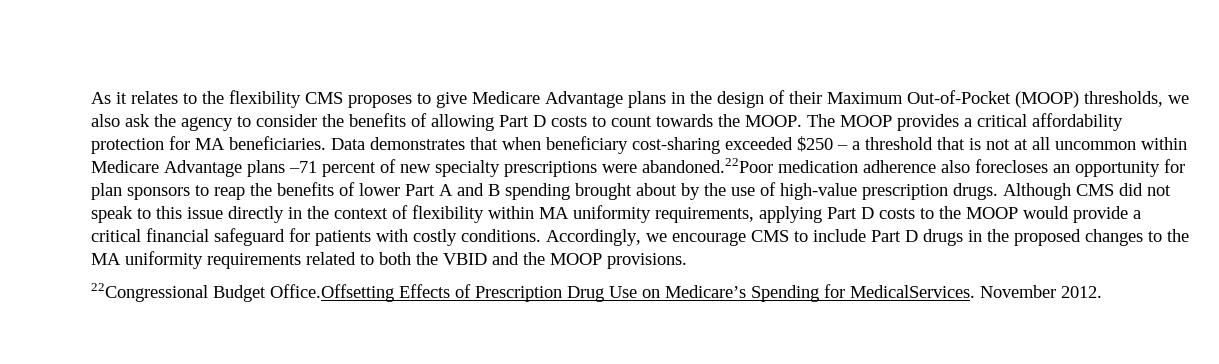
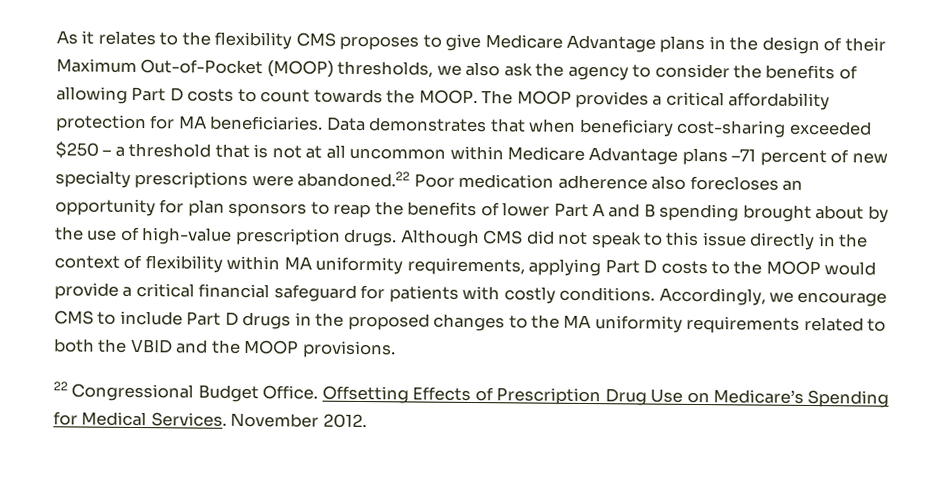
- Data demonstrates that when beneficiary cost-sharing exceeded $250 – a threshold that is not at all uncommon within Medicare Advantage plans –71 percent of new specialty prescriptions were abandoned.22Poor medication adherence also forecloses an opportunity for plan sponsors to reap the benefits of lower Part A and B spending brought about by the use of high-value prescription drugs.
+ Data demonstrates that when beneficiary cost-sharing exceeded $250 – a threshold that is not at all uncommon within Medicare Advantage plans –71 percent of new specialty prescriptions were abandoned.22 Poor medication adherence also forecloses an opportunity for plan sponsors to reap the benefits of lower Part A and B spending brought about by the use of high-value prescription drugs.
- 22Congressional Budget Office.Offsetting Effects of Prescription Drug Use on Medicare’s Spending for MedicalServices.
+ 22 Congressional Budget Office. Offsetting Effects of Prescription Drug Use on Medicare’s Spending for Medical Services.

